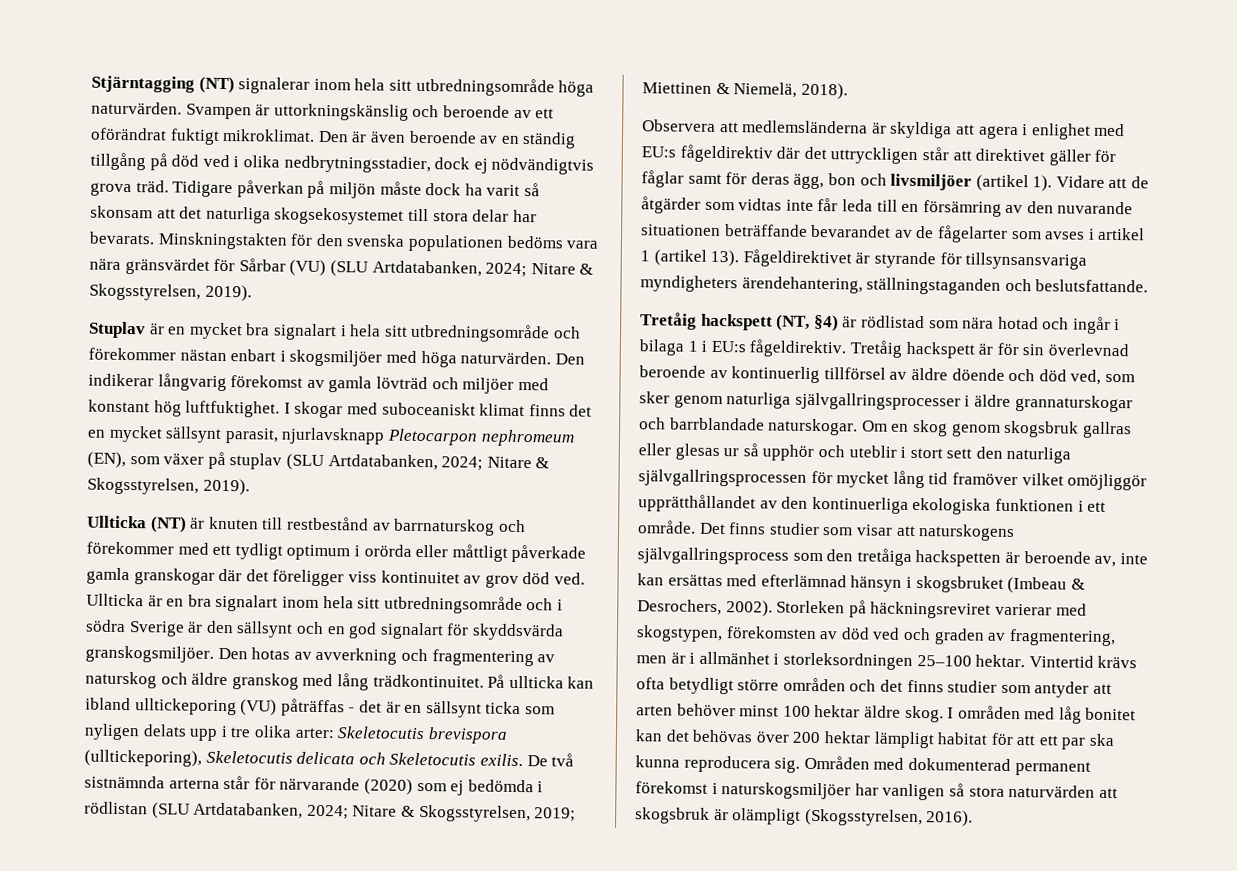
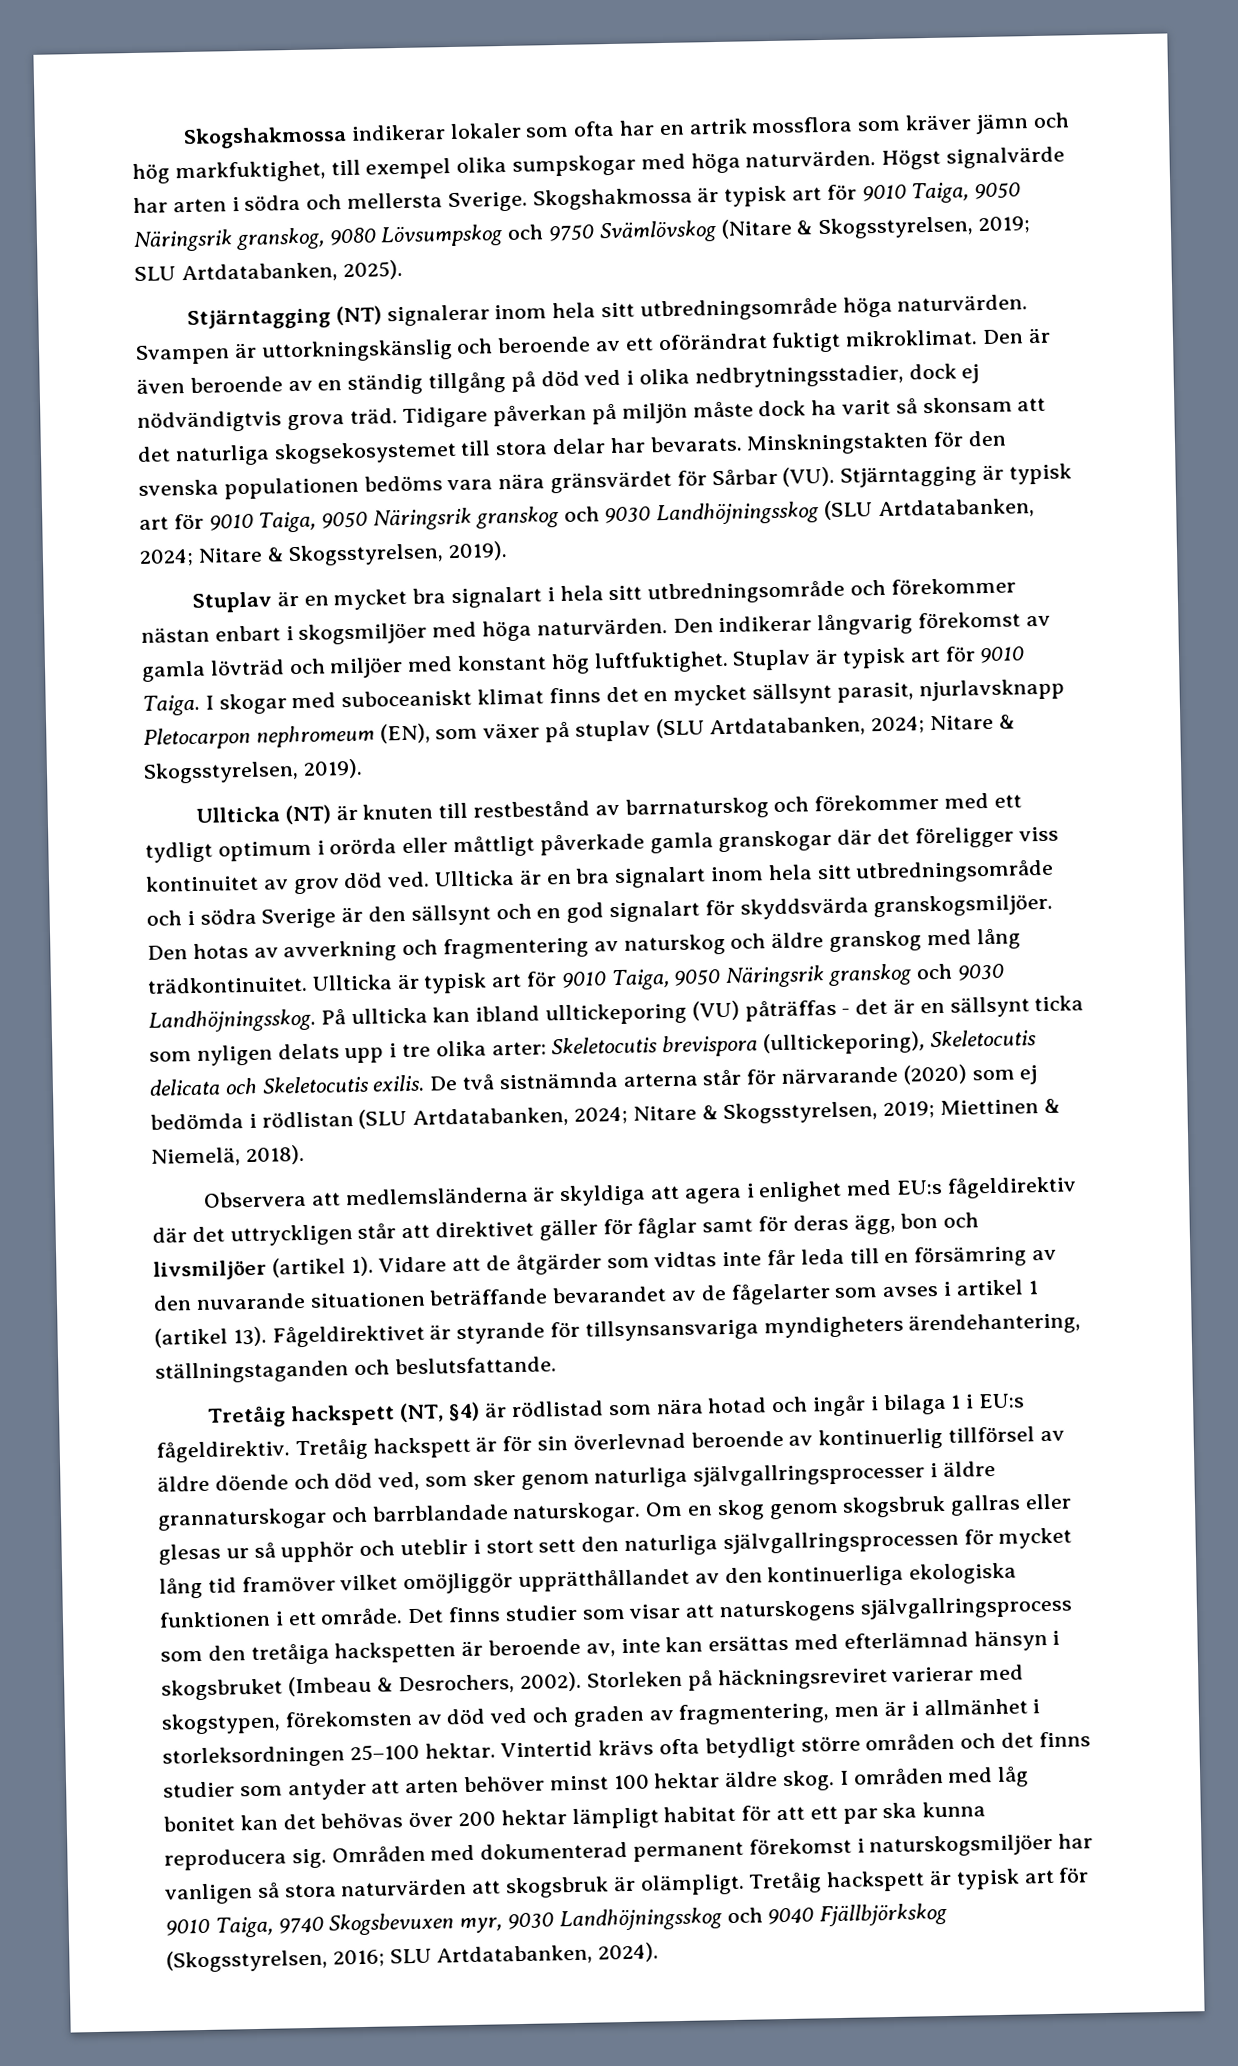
+ Skogshakmossa indikerar lokaler som ofta har en artrik mossflora som kräver jämn och hög markfuktighet, till exempel olika sumpskogar med höga naturvärden. Högst signalvärde har arten i södra och mellersta Sverige. Skogshakmossa är typisk art för 9010 Taiga, 9050 Näringsrik granskog, 9080 Lövsumpskog och 9750 Svämlövskog (Nitare & Skogsstyrelsen, 2019; SLU Artdatabanken, 2025).
- Minskningstakten för den svenska populationen bedöms vara nära gränsvärdet för Sårbar (VU) (SLU Artdatabanken, 2024; Nitare & Skogsstyrelsen, 2019).
+ Minskningstakten för den svenska populationen bedöms vara nära gränsvärdet för Sårbar (VU). Stjärntagging är typisk art för 9010 Taiga, 9050 Näringsrik granskog och 9030 Landhöjningsskog (SLU Artdatabanken, 2024; Nitare & Skogsstyrelsen, 2019).
+ Stuplav är typisk art för 9010 Taiga.
+ Ullticka är typisk art för 9010 Taiga, 9050 Näringsrik granskog och 9030 Landhöjningsskog.
- Områden med dokumenterad permanent förekomst i naturskogsmiljöer har vanligen så stora naturvärden att skogsbruk är olämpligt (Skogsstyrelsen, 2016).
+ Områden med dokumenterad permanent förekomst i naturskogsmiljöer har vanligen så stora naturvärden att skogsbruk är olämpligt. Tretåig hackspett är typisk art för 9010 Taiga, 9740 Skogsbevuxen myr, 9030 Landhöjningsskog och 9040 Fjällbjörkskog (Skogsstyrelsen, 2016; SLU Artdatabanken, 2024).

